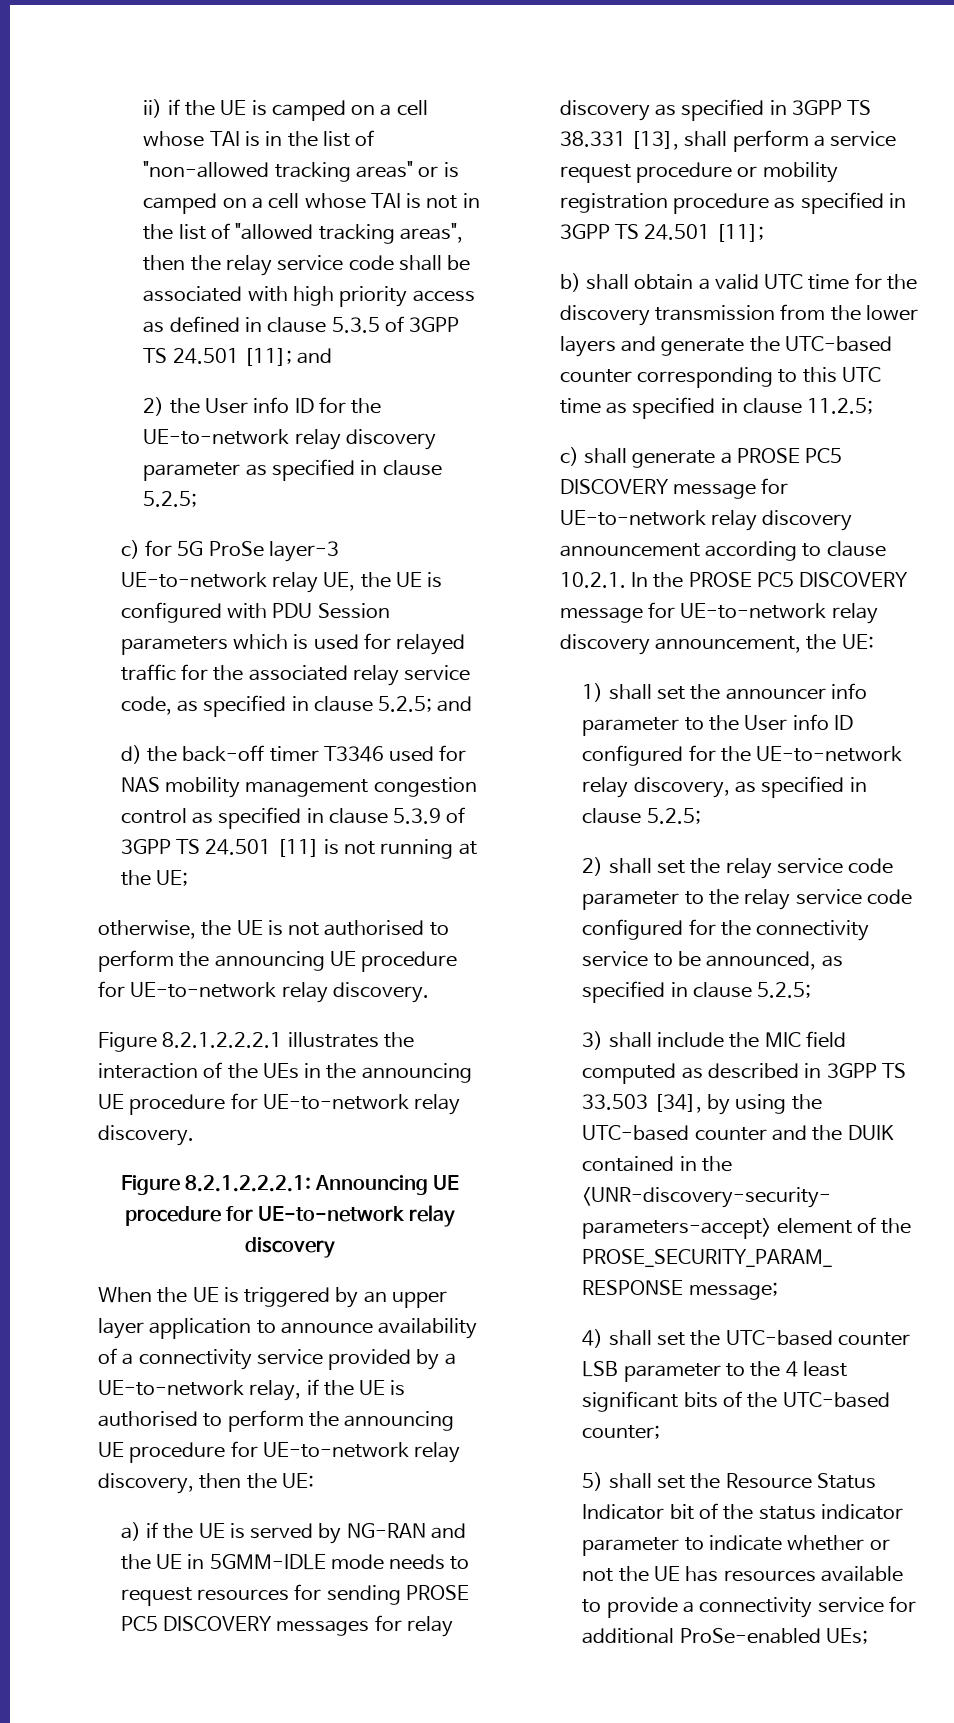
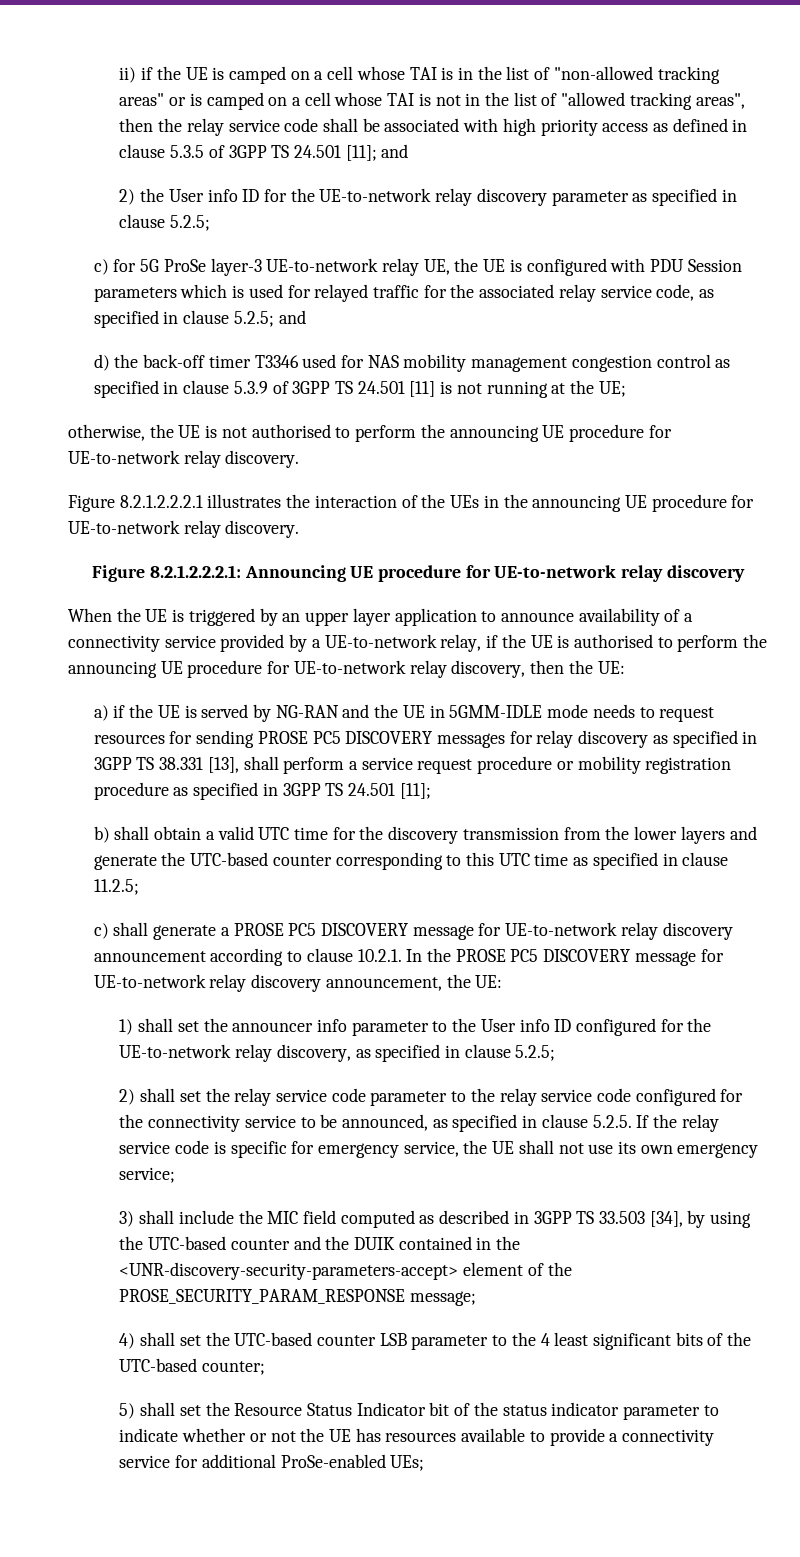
- 2) shall set the relay service code parameter to the relay service code configured for the connectivity service to be announced, as specified in clause 5.2.5;
+ 2) shall set the relay service code parameter to the relay service code configured for the connectivity service to be announced, as specified in clause 5.2.5. If the relay service code is specific for emergency service, the UE shall not use its own emergency service;

